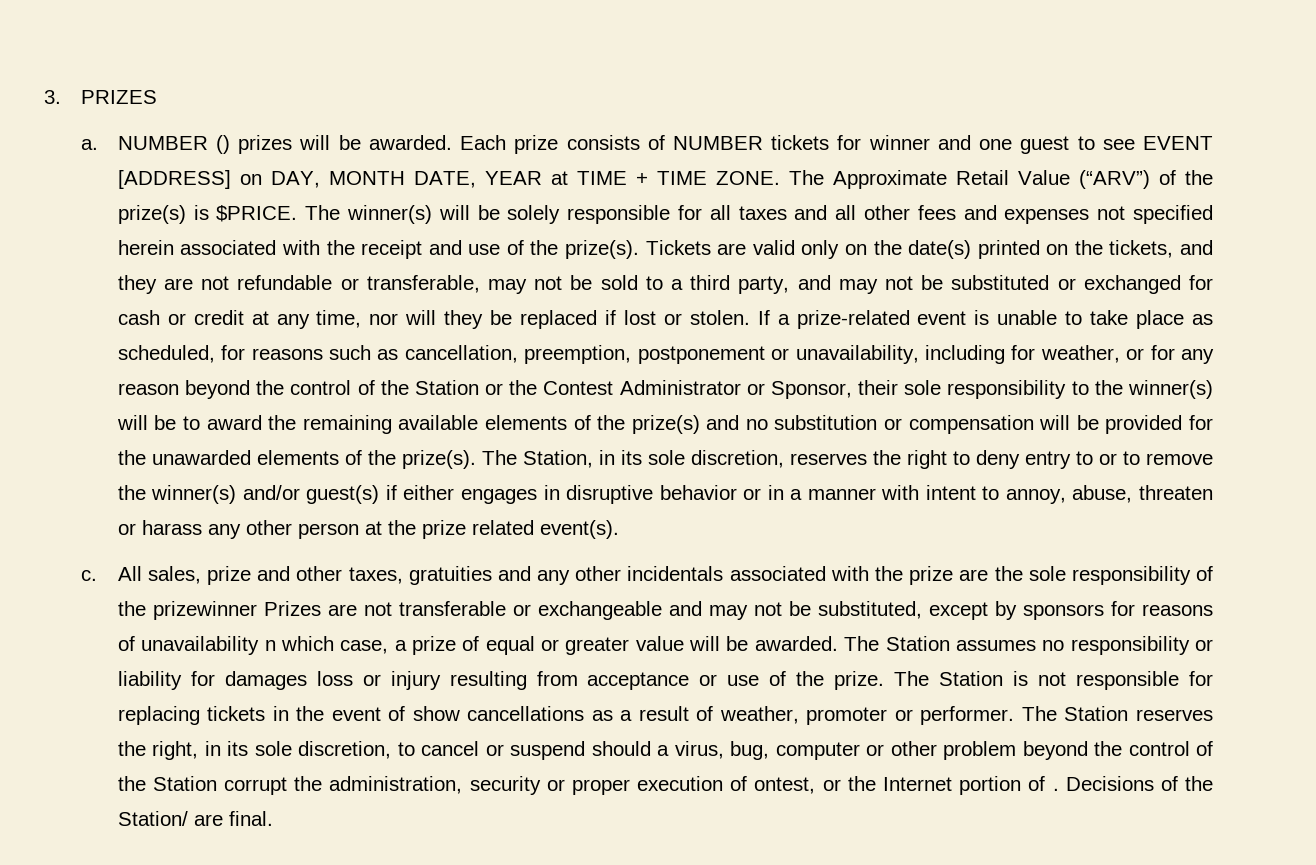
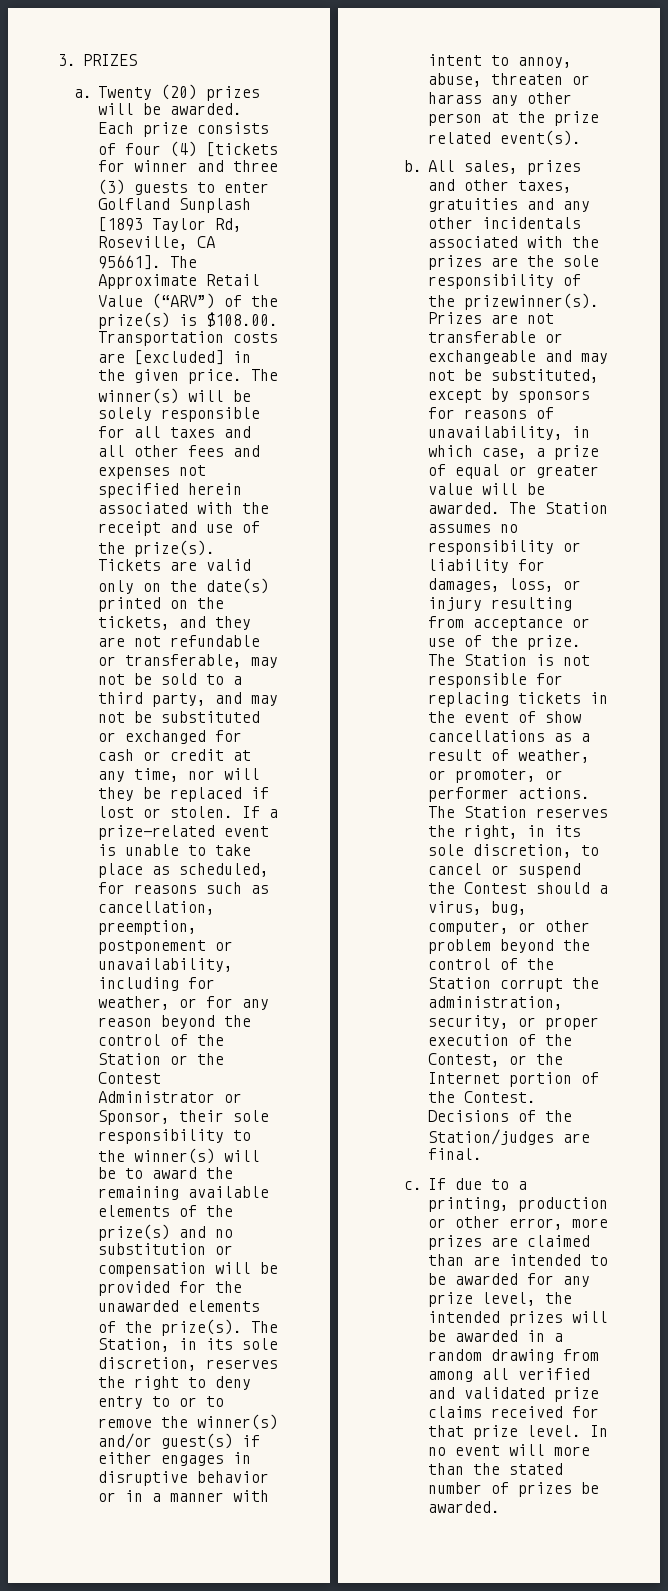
- NUMBER () prizes will be awarded.
+ Twenty (20) prizes will be awarded.
- Each prize consists of NUMBER tickets for winner and one guest to see EVENT [ADDRESS] on DAY, MONTH DATE, YEAR at TIME + TIME ZONE.
+ Each prize consists of four (4) [tickets for winner and three (3) guests to enter Golfland Sunplash [1893 Taylor Rd, Roseville, CA 95661].
- The Approximate Retail Value (“ARV”) of the prize(s) is $PRICE.
+ The Approximate Retail Value (“ARV”) of the prize(s) is $108.00. Transportation costs are [excluded] in the given price.
- c.
+ b.
- All sales, prize and other taxes, gratuities and any other incidentals associated with the prize are the sole responsibility of the prizewinner Prizes are not transferable or exchangeable and may not be substituted, except by sponsors for reasons of unavailability n which case, a prize of equal or greater value will be awarded.
+ All sales, prizes and other taxes, gratuities and any other incidentals associated with the prizes are the sole responsibility of the prizewinner(s). Prizes are not transferable or exchangeable and may not be substituted, except by sponsors for reasons of unavailability, in which case, a prize of equal or greater value will be awarded.
- The Station assumes no responsibility or liability for damages loss or injury resulting from acceptance or use of the prize.
+ The Station assumes no responsibility or liability for damages, loss, or injury resulting from acceptance or use of the prize.
- The Station is not responsible for replacing tickets in the event of show cancellations as a result of weather, promoter or performer.
+ The Station is not responsible for replacing tickets in the event of show cancellations as a result of weather, or promoter, or performer actions.
- The Station reserves the right, in its sole discretion, to cancel or suspend should a virus, bug, computer or other problem beyond the control of the Station corrupt the administration, security or proper execution of ontest, or the Internet portion of .
+ The Station reserves the right, in its sole discretion, to cancel or suspend the Contest should a virus, bug, computer, or other problem beyond the control of the Station corrupt the administration, security, or proper execution of the Contest, or the Internet portion of the Contest.
- Decisions of the Station/ are final.
+ Decisions of the Station/judges are final.
+ c. If due to a printing, production or other error, more prizes are claimed than are intended to be awarded for any prize level, the intended prizes will be awarded in a random drawing from among all verified and validated prize claims received for that prize level. In no event will more than the stated number of prizes be awarded.

